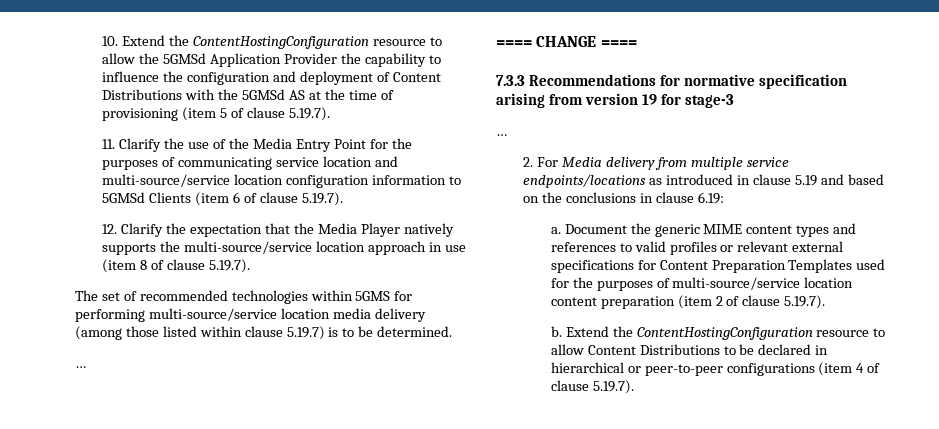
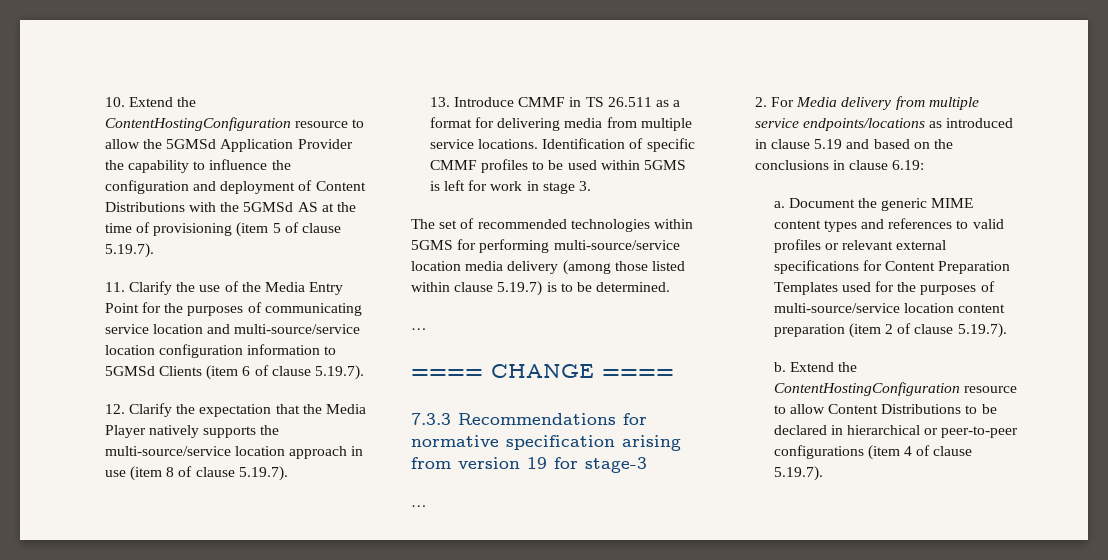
+ 13. Introduce CMMF in TS 26.511 as a format for delivering media from multiple service locations. Identification of specific CMMF profiles to be used within 5GMS is left for work in stage 3.

